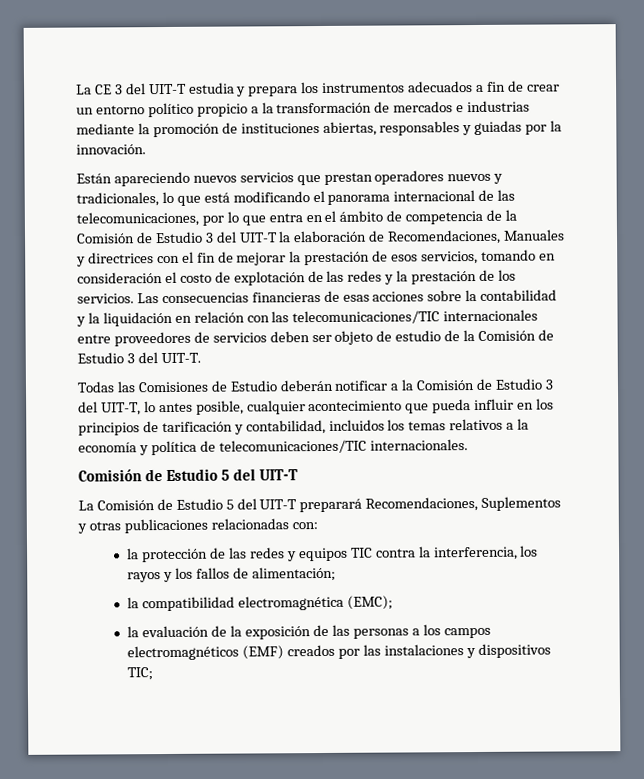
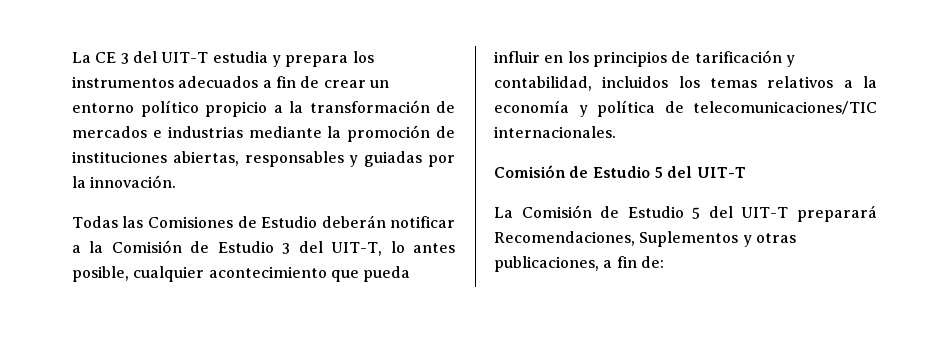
- Están apareciendo nuevos servicios que prestan operadores nuevos y tradicionales, lo que está modificando el panorama internacional de las telecomunicaciones, por lo que entra en el ámbito de competencia de la Comisión de Estudio 3 del UIT-T la elaboración de Recomendaciones, Manuales y directrices con el fin de mejorar la prestación de esos servicios, tomando en consideración el costo de explotación de las redes y la prestación de los servicios. Las consecuencias financieras de esas acciones sobre la contabilidad y la liquidación en relación con las telecomunicaciones/TIC internacionales entre proveedores de servicios deben ser objeto de estudio de la Comisión de Estudio 3 del UIT-T.
- La Comisión de Estudio 5 del UIT-T preparará Recomendaciones, Suplementos y otras publicaciones relacionadas con:
- la protección de las redes y equipos TIC contra la interferencia, los rayos y los fallos de alimentación;
- la compatibilidad electromagnética (EMC);
- la evaluación de la exposición de las personas a los campos electromagnéticos (EMF) creados por las instalaciones y dispositivos TIC;
+ La Comisión de Estudio 5 del UIT-T preparará Recomendaciones, Suplementos y otras publicaciones, a fin de:

